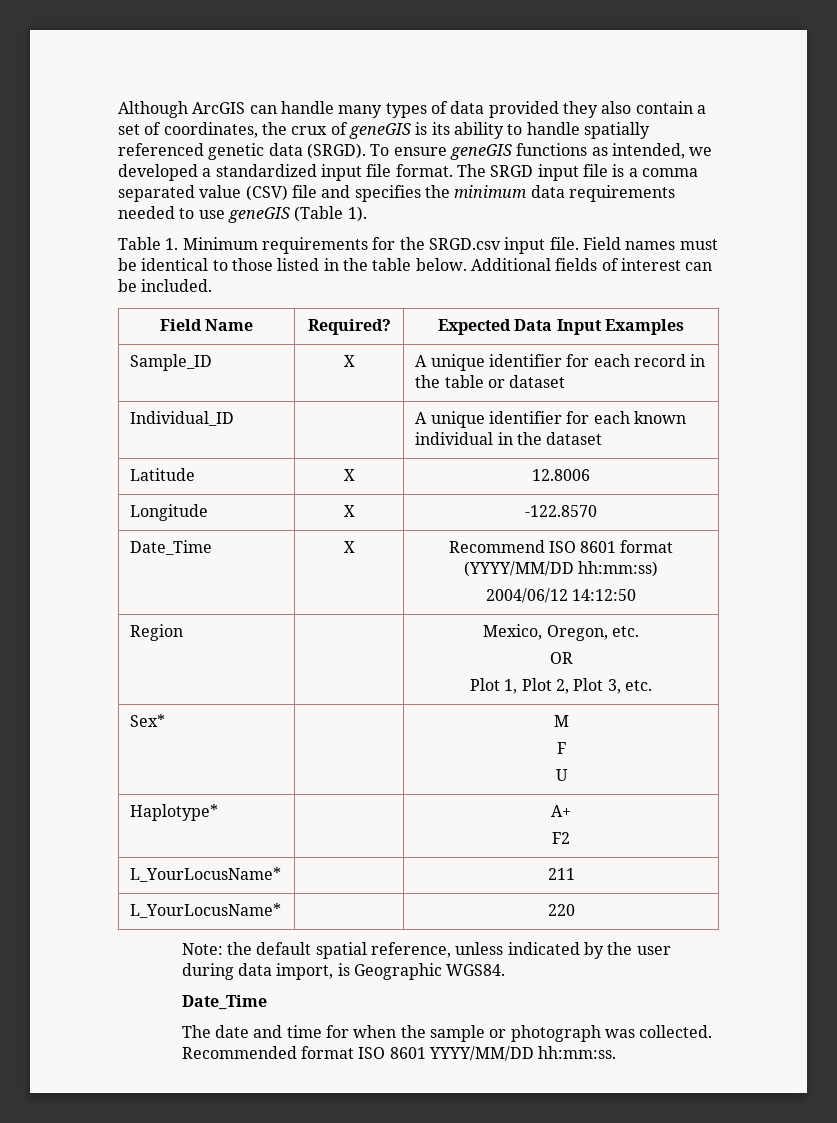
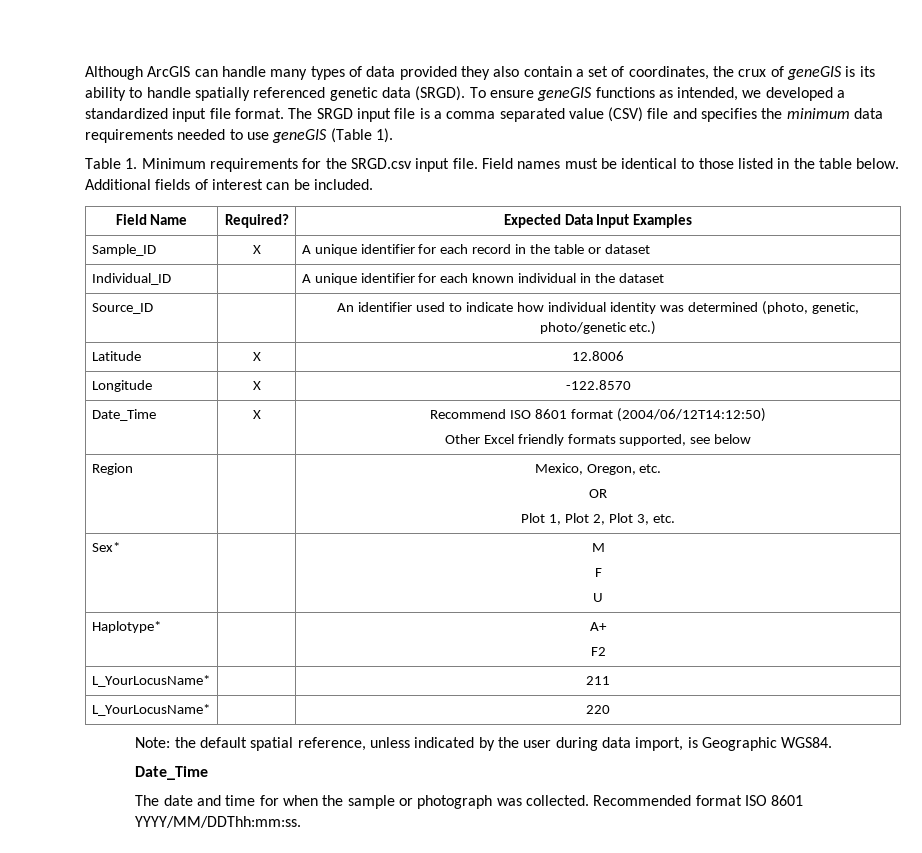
+ Source_ID | | An identifier used to indicate how individual identity was determined (photo, genetic, photo/genetic etc.)
- Date_Time | X | Recommend ISO 8601 format (YYYY/MM/DD hh:mm:ss)
- 2004/06/12 14:12:50
+ Date_Time | X | Recommend ISO 8601 format (2004/06/12T14:12:50)
+ Other Excel friendly formats supported, see below
- Recommended format ISO 8601 YYYY/MM/DD hh:mm:ss.
+ Recommended format ISO 8601 YYYY/MM/DDThh:mm:ss.

